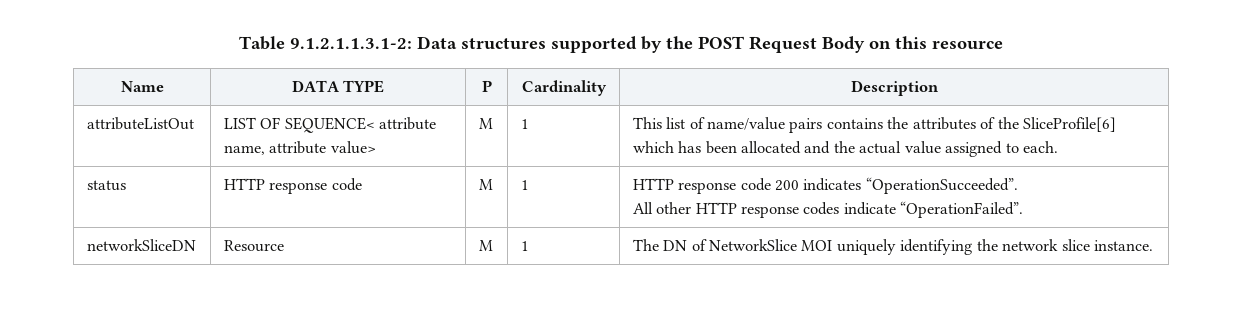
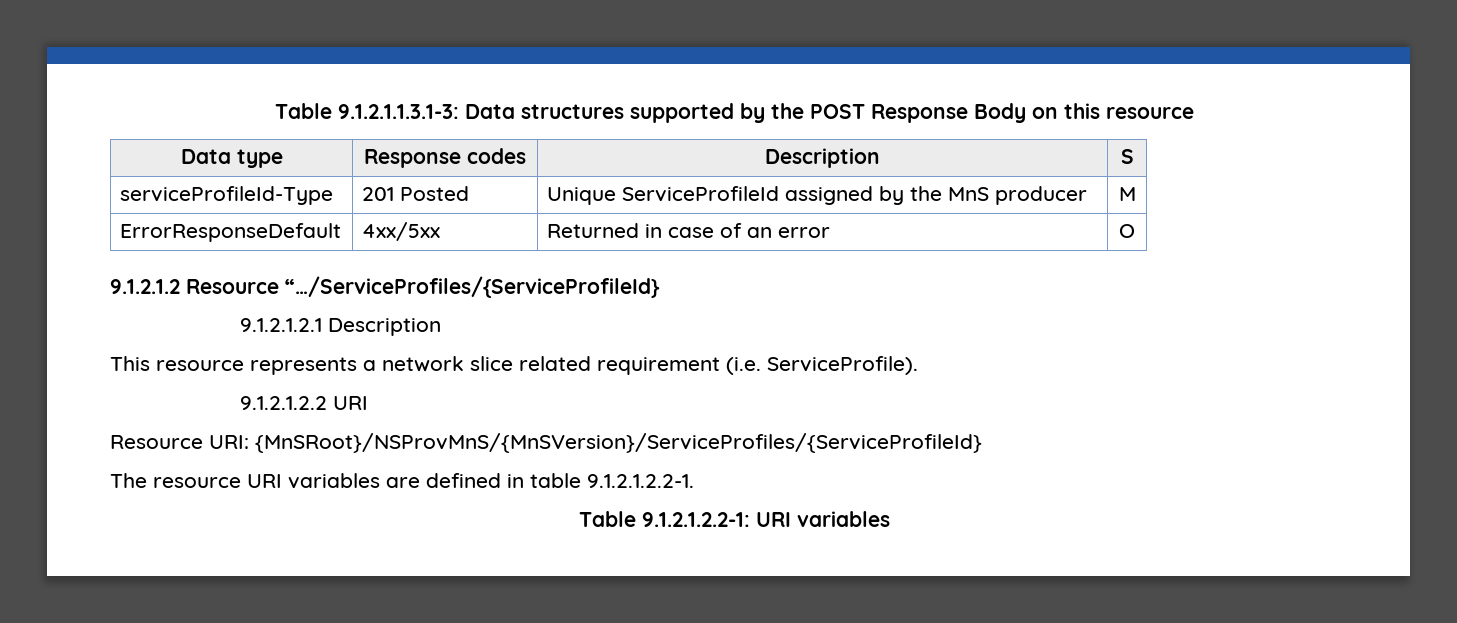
- Table 9.1.2.1.1.3.1-2: Data structures supported by the POST Request Body on this resource
+ Table 9.1.2.1.1.3.1-3: Data structures supported by the POST Response Body on this resource
- Name | DATA TYPE | P | Cardinality | Description
- attributeListOut | LIST OF SEQUENCE< attribute name, attribute value> | M | 1 | This list of name/value pairs contains the attributes of the SliceProfile[6] which has been allocated and the actual value assigned to each.
- status | HTTP response code | M | 1 | HTTP response code 200 indicates “OperationSucceeded”.
- All other HTTP response codes indicate “OperationFailed”.
- networkSliceDN | Resource | M | 1 | The DN of NetworkSlice MOI uniquely identifying the network slice instance.
+ Data type | Response codes | Description | S
+ serviceProfileId-Type | 201 Posted | Unique ServiceProfileId assigned by the MnS producer | M
+ ErrorResponseDefault | 4xx/5xx | Returned in case of an error | O
+ 9.1.2.1.2 Resource “…/ServiceProfiles/{ServiceProfileId}
+ 9.1.2.1.2.1 Description
+ This resource represents a network slice related requirement (i.e. ServiceProfile).
+ 9.1.2.1.2.2 URI
+ Resource URI: {MnSRoot}/NSProvMnS/{MnSVersion}/ServiceProfiles/{ServiceProfileId}
+ The resource URI variables are defined in table 9.1.2.1.2.2-1.
+ Table 9.1.2.1.2.2-1: URI variables

